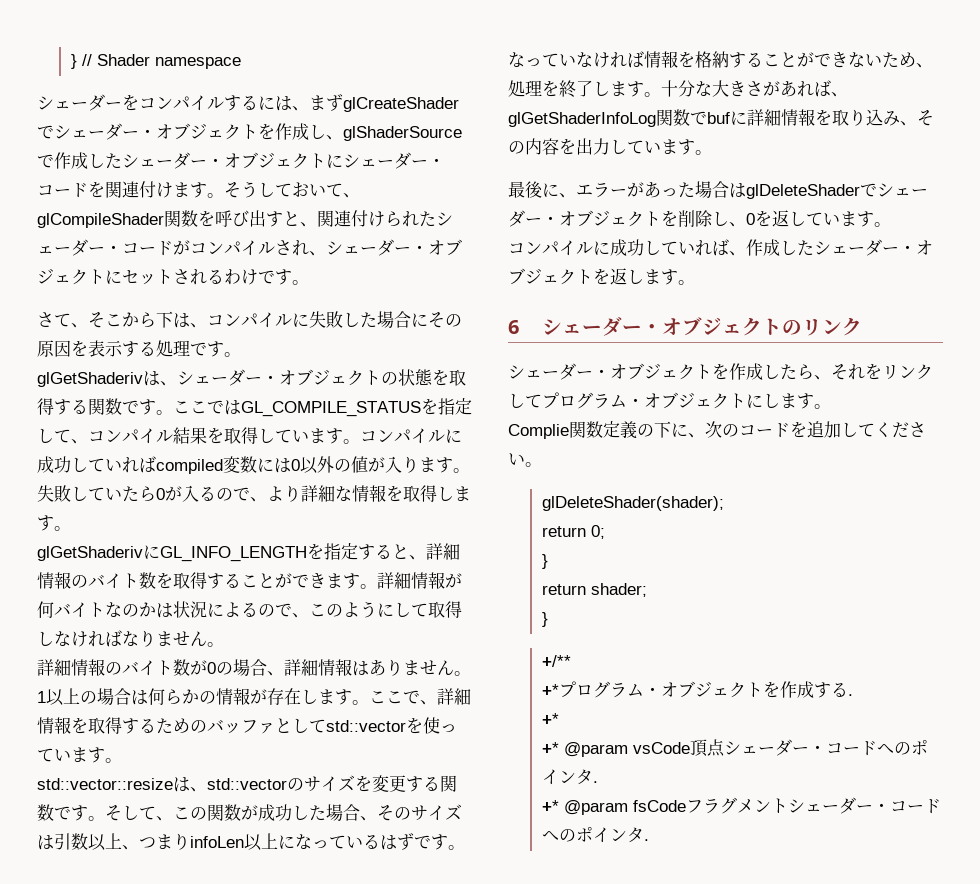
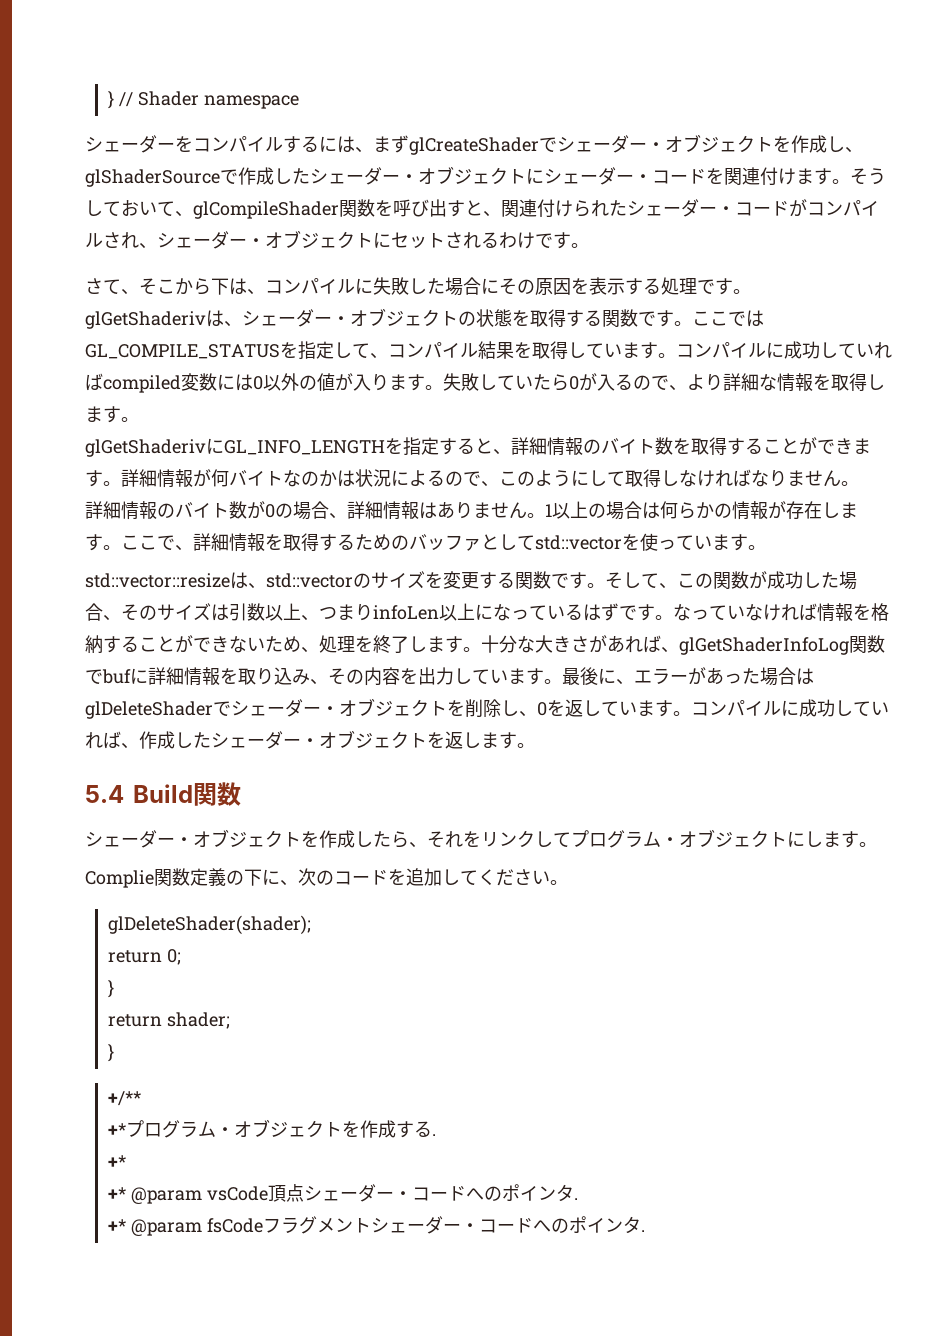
- 十分な大きさがあれば、glGetShaderInfoLog関数でbufに詳細情報を取り込み、その内容を出力しています。
- 最後に、エラーがあった場合はglDeleteShaderでシェーダー・オブジェクトを削除し、0を返しています。
- コンパイルに成功していれば、作成したシェーダー・オブジェクトを返します。
+ 十分な大きさがあれば、glGetShaderInfoLog関数でbufに詳細情報を取り込み、その内容を出力しています。最後に、エラーがあった場合はglDeleteShaderでシェーダー・オブジェクトを削除し、0を返しています。コンパイルに成功していれば、作成したシェーダー・オブジェクトを返します。
- 6シェーダー・オブジェクトのリンク
+ 5.4 Build関数

